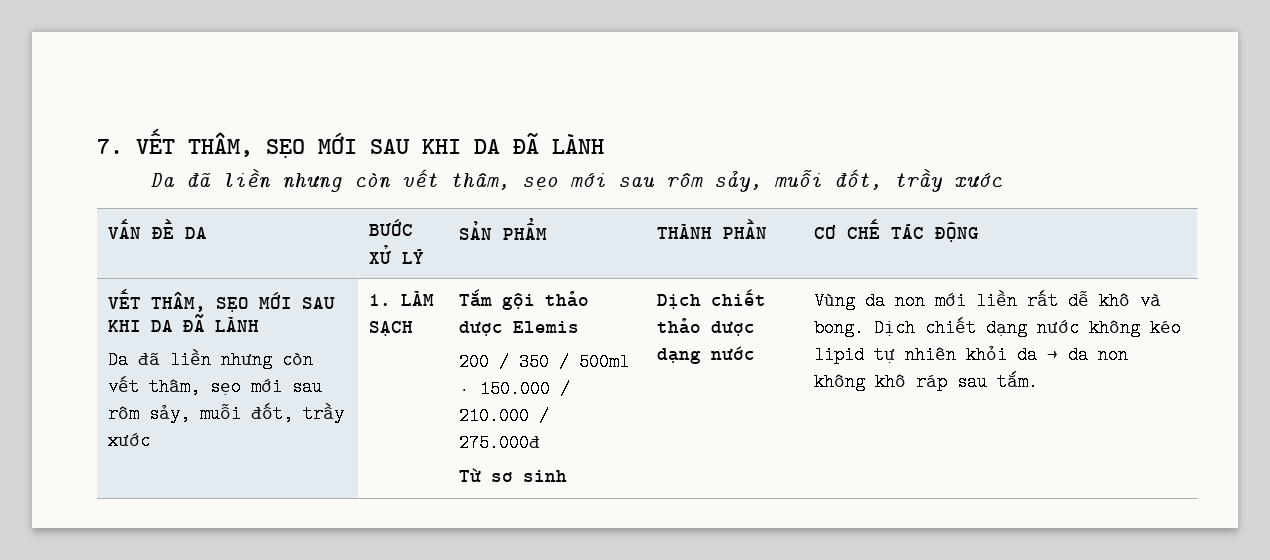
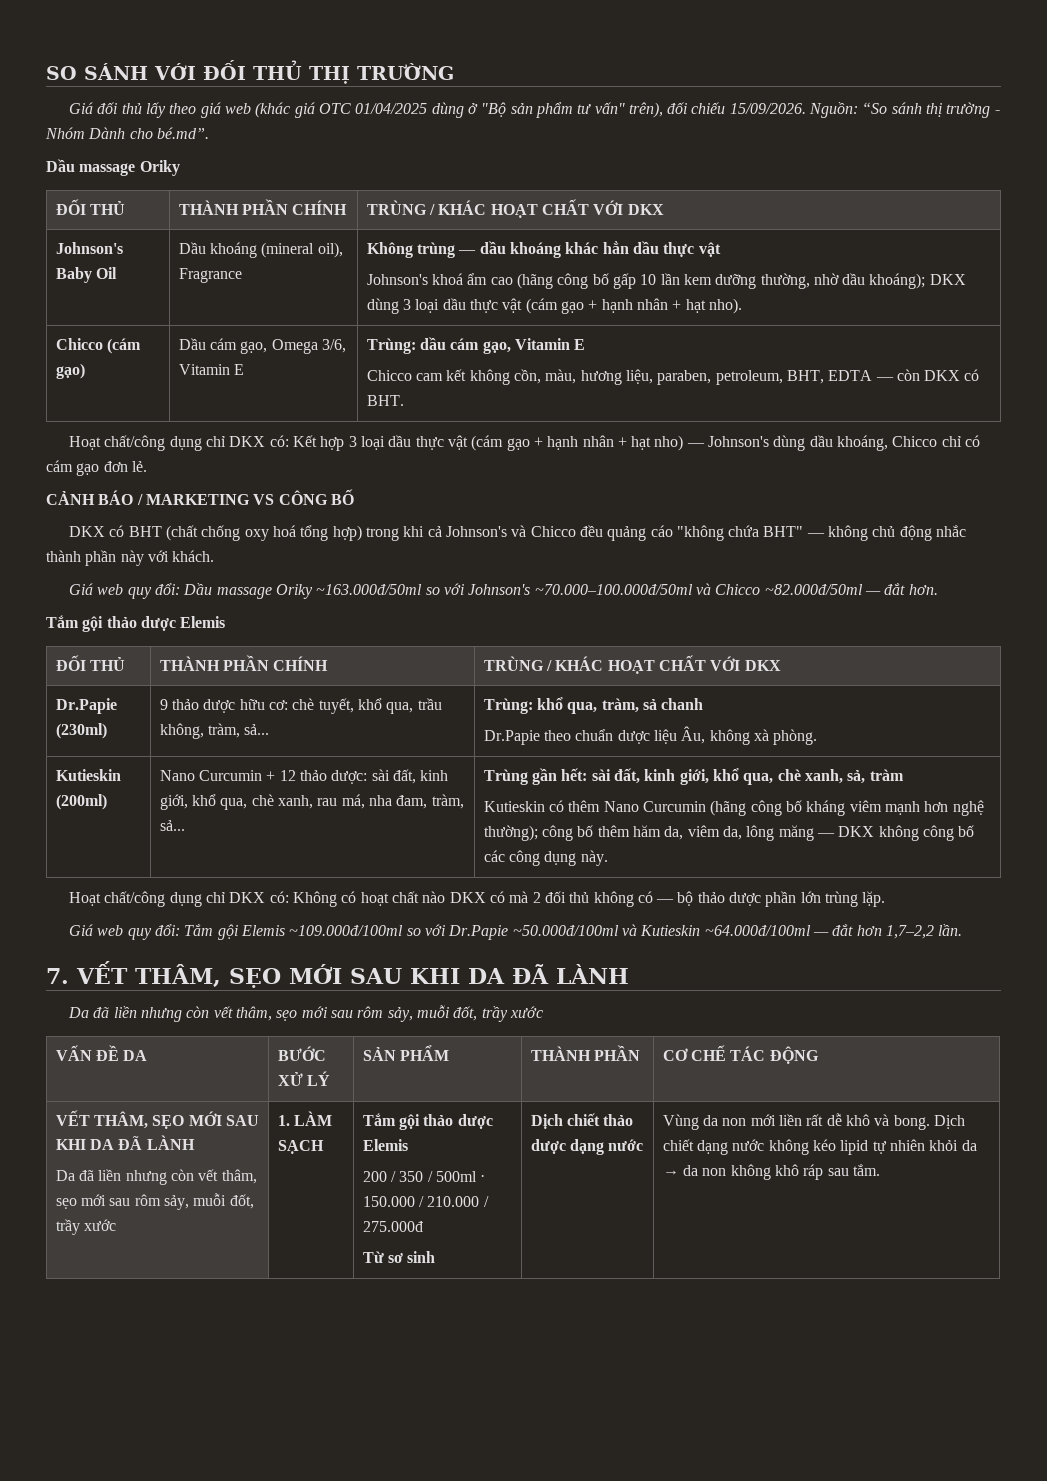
+ SO SÁNH VỚI ĐỐI THỦ THỊ TRƯỜNG
+ Giá đối thủ lấy theo giá web (khác giá OTC 01/04/2025 dùng ở "Bộ sản phẩm tư vấn" trên), đối chiếu 15/09/2026. Nguồn: “So sánh thị trường - Nhóm Dành cho bé.md”.
+ Dầu massage Oriky
+ ĐỐI THỦ | THÀNH PHẦN CHÍNH | TRÙNG / KHÁC HOẠT CHẤT VỚI DKX
+ Johnson's Baby Oil | Dầu khoáng (mineral oil), Fragrance | Không trùng — dầu khoáng khác hẳn dầu thực vật
+ Johnson's khoá ẩm cao (hãng công bố gấp 10 lần kem dưỡng thường, nhờ dầu khoáng); DKX dùng 3 loại dầu thực vật (cám gạo + hạnh nhân + hạt nho).
+ Chicco (cám gạo) | Dầu cám gạo, Omega 3/6, Vitamin E | Trùng: dầu cám gạo, Vitamin E
+ Chicco cam kết không cồn, màu, hương liệu, paraben, petroleum, BHT, EDTA — còn DKX có BHT.
+ Hoạt chất/công dụng chỉ DKX có: Kết hợp 3 loại dầu thực vật (cám gạo + hạnh nhân + hạt nho) — Johnson's dùng dầu khoáng, Chicco chỉ có cám gạo đơn lẻ.
+ CẢNH BÁO / MARKETING VS CÔNG BỐ
+ DKX có BHT (chất chống oxy hoá tổng hợp) trong khi cả Johnson's và Chicco đều quảng cáo "không chứa BHT" — không chủ động nhắc thành phần này với khách.
+ Giá web quy đổi: Dầu massage Oriky ~163.000đ/50ml so với Johnson's ~70.000–100.000đ/50ml và Chicco ~82.000đ/50ml — đắt hơn.
+ Tắm gội thảo dược Elemis
+ ĐỐI THỦ | THÀNH PHẦN CHÍNH | TRÙNG / KHÁC HOẠT CHẤT VỚI DKX
+ Dr.Papie (230ml) | 9 thảo dược hữu cơ: chè tuyết, khổ qua, trầu không, tràm, sả... | Trùng: khổ qua, tràm, sả chanh
+ Dr.Papie theo chuẩn dược liệu Âu, không xà phòng.
+ Kutieskin (200ml) | Nano Curcumin + 12 thảo dược: sài đất, kinh giới, khổ qua, chè xanh, rau má, nha đam, tràm, sả... | Trùng gần hết: sài đất, kinh giới, khổ qua, chè xanh, sả, tràm
+ Kutieskin có thêm Nano Curcumin (hãng công bố kháng viêm mạnh hơn nghệ thường); công bố thêm hăm da, viêm da, lông măng — DKX không công bố các công dụng này.
+ Hoạt chất/công dụng chỉ DKX có: Không có hoạt chất nào DKX có mà 2 đối thủ không có — bộ thảo dược phần lớn trùng lặp.
+ Giá web quy đổi: Tắm gội Elemis ~109.000đ/100ml so với Dr.Papie ~50.000đ/100ml và Kutieskin ~64.000đ/100ml — đắt hơn 1,7–2,2 lần.

